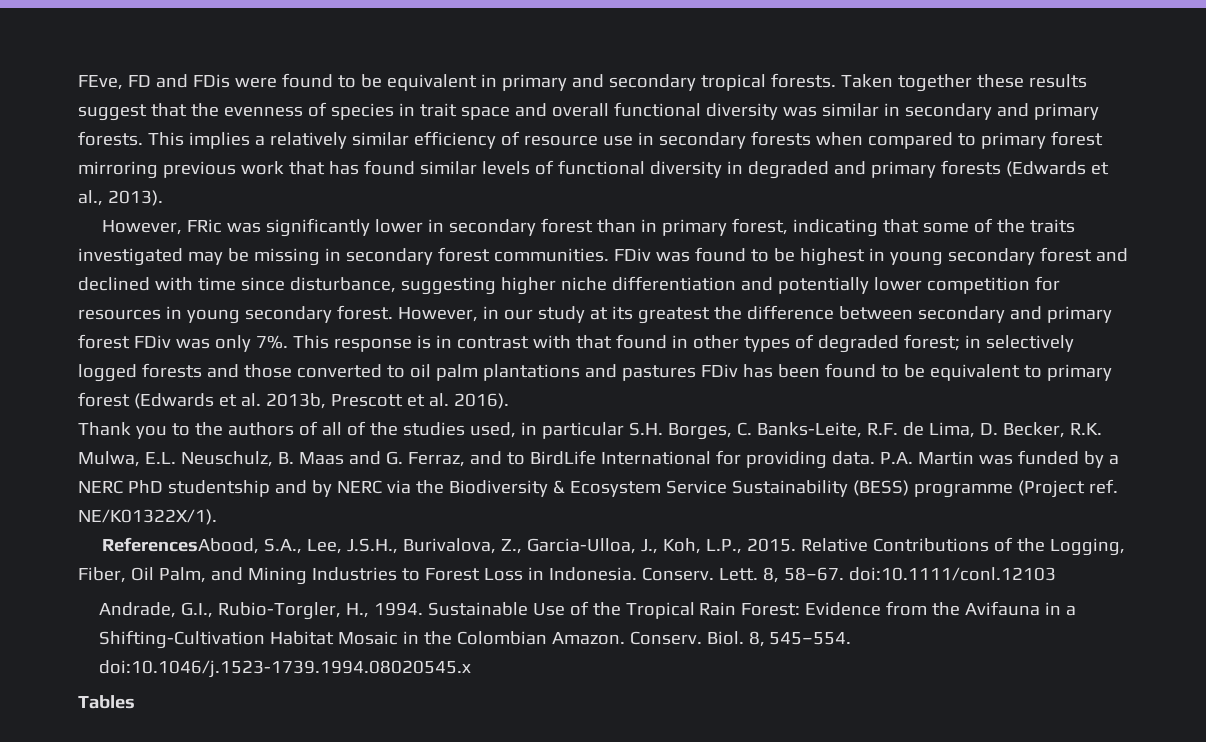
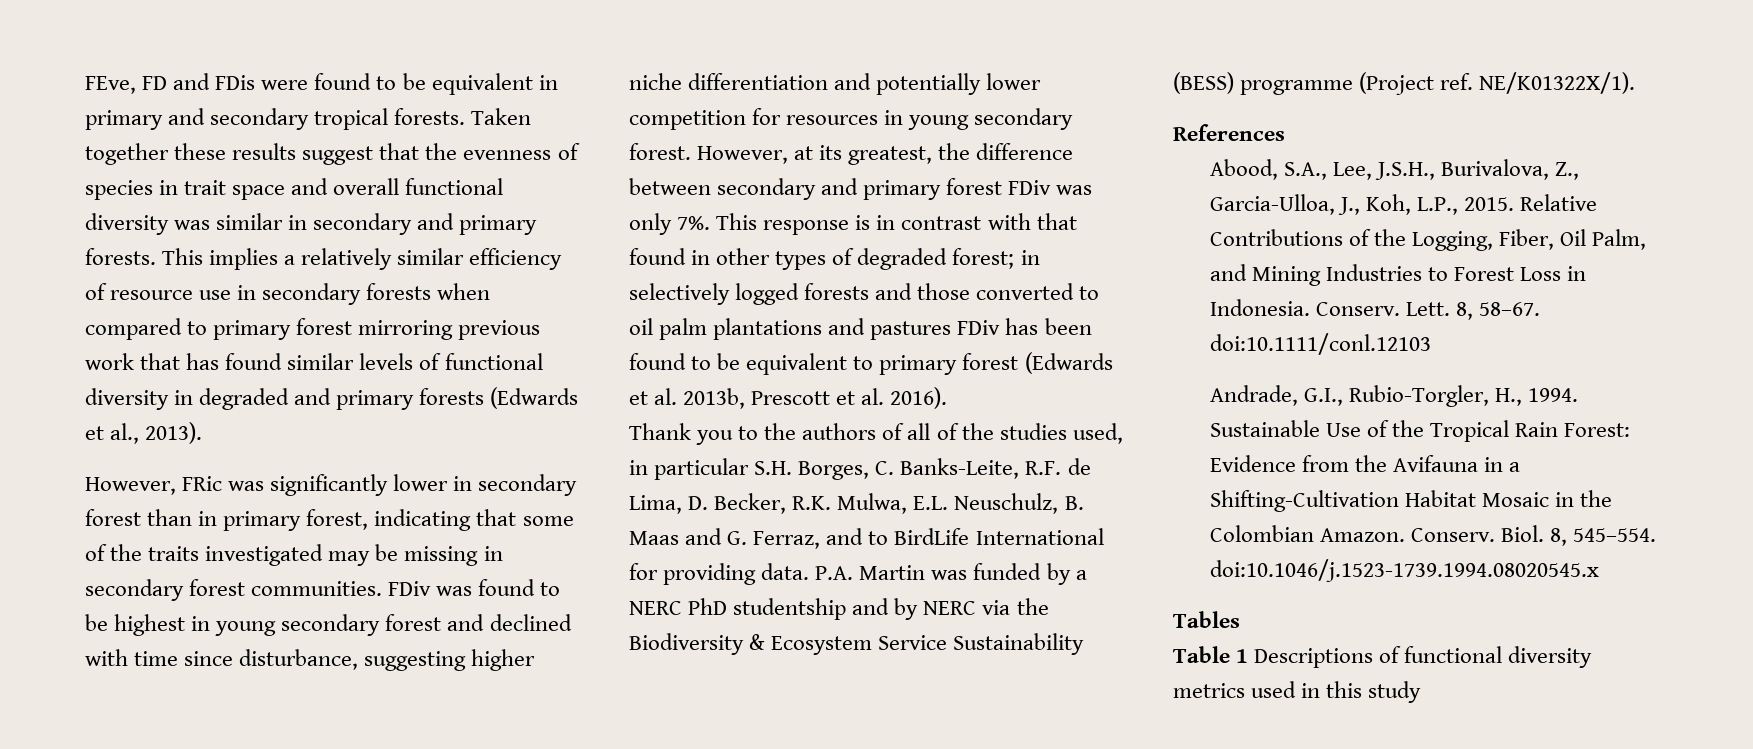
- However, in our study at its greatest the difference between secondary and primary forest FDiv was only 7%.
+ However, at its greatest, the difference between secondary and primary forest FDiv was only 7%.
- ReferencesAbood, S.A., Lee, J.S.H., Burivalova, Z., Garcia-Ulloa, J., Koh, L.P., 2015.
+ References
+ Abood, S.A., Lee, J.S.H., Burivalova, Z., Garcia-Ulloa, J., Koh, L.P., 2015.
+ Table 1 Descriptions of functional diversity metrics used in this study

